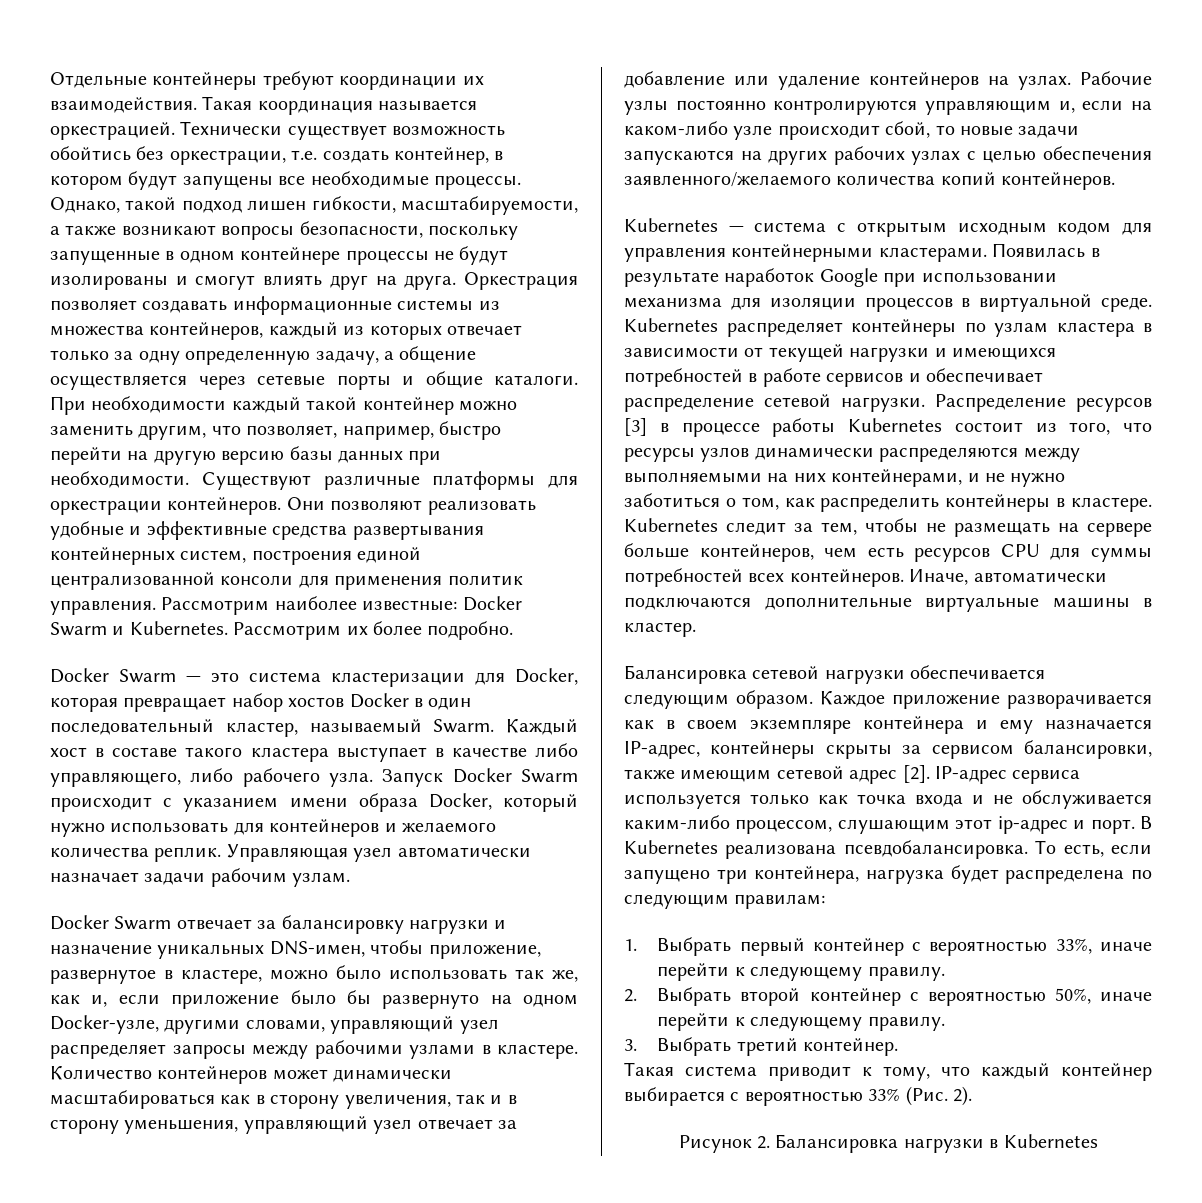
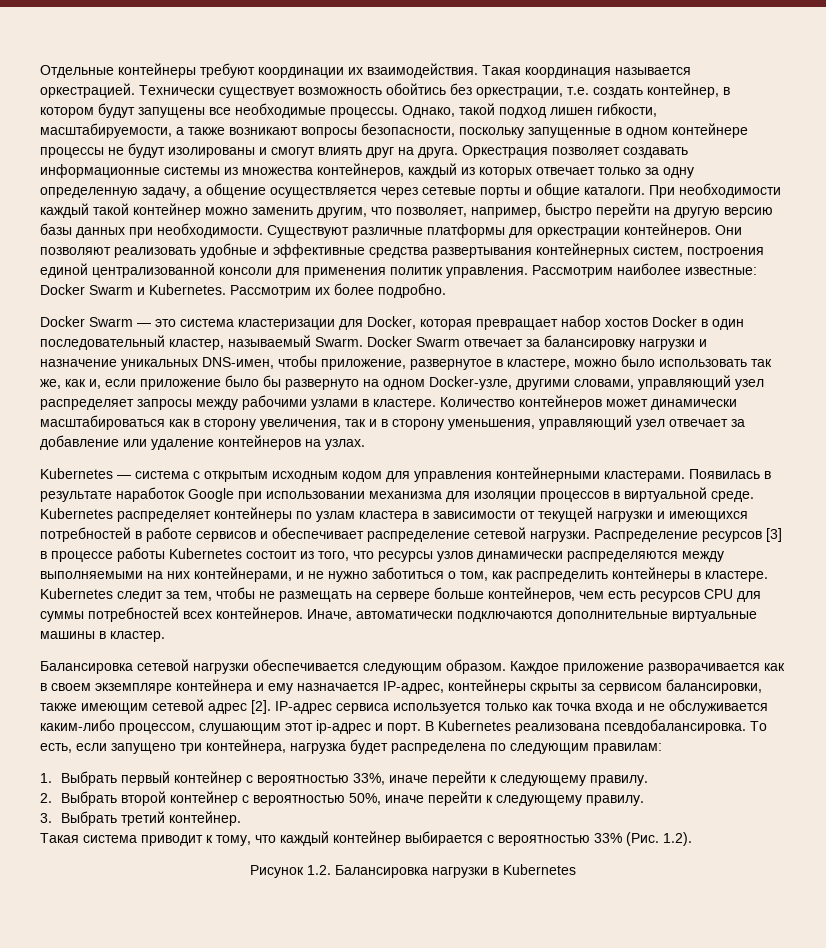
- Docker Swarm — это система кластеризации для Docker, которая превращает набор хостов Docker в один последовательный кластер, называемый Swarm. Каждый хост в составе такого кластера выступает в качестве либо управляющего, либо рабочего узла. Запуск Docker Swarm происходит с указанием имени образа Docker, который нужно использовать для контейнеров и желаемого количества реплик. Управляющая узел автоматически назначает задачи рабочим узлам.
- Docker Swarm отвечает за балансировку нагрузки и назначение уникальных DNS-имен, чтобы приложение, развернутое в кластере, можно было использовать так же, как и, если приложение было бы развернуто на одном Docker-узле, другими словами, управляющий узел распределяет запросы между рабочими узлами в кластере.
+ Docker Swarm — это система кластеризации для Docker, которая превращает набор хостов Docker в один последовательный кластер, называемый Swarm. Docker Swarm отвечает за балансировку нагрузки и назначение уникальных DNS-имен, чтобы приложение, развернутое в кластере, можно было использовать так же, как и, если приложение было бы развернуто на одном Docker-узле, другими словами, управляющий узел распределяет запросы между рабочими узлами в кластере.
- Рабочие узлы постоянно контролируются управляющим и, если на каком-либо узле происходит сбой, то новые задачи запускаются на других рабочих узлах с целью обеспечения заявленного/желаемого количества копий контейнеров.
- Такая система приводит к тому, что каждый контейнер выбирается с вероятностью 33% (Рис. 2).
+ Такая система приводит к тому, что каждый контейнер выбирается с вероятностью 33% (Рис. 1.2).
- Рисунок 2. Балансировка нагрузки в Kubernetes
+ Рисунок 1.2. Балансировка нагрузки в Kubernetes

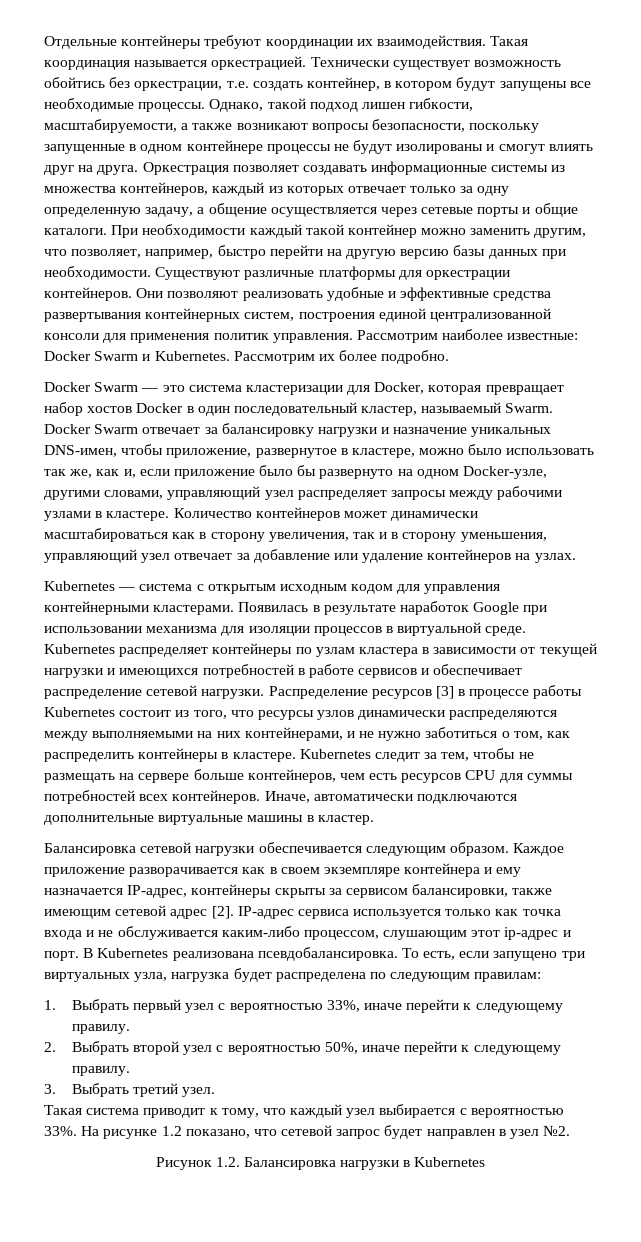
- То есть, если запущено три контейнера, нагрузка будет распределена по следующим правилам:
+ То есть, если запущено три виртуальных узла, нагрузка будет распределена по следующим правилам:
- 1. Выбрать первый контейнер с вероятностью 33%, иначе перейти к следующему правилу.
+ 1. Выбрать первый узел с вероятностью 33%, иначе перейти к следующему правилу.
- 2. Выбрать второй контейнер с вероятностью 50%, иначе перейти к следующему правилу.
+ 2. Выбрать второй узел с вероятностью 50%, иначе перейти к следующему правилу.
- 3. Выбрать третий контейнер.
+ 3. Выбрать третий узел.
- Такая система приводит к тому, что каждый контейнер выбирается с вероятностью 33% (Рис. 1.2).
+ Такая система приводит к тому, что каждый узел выбирается с вероятностью 33%. На рисунке 1.2 показано, что сетевой запрос будет направлен в узел №2.

